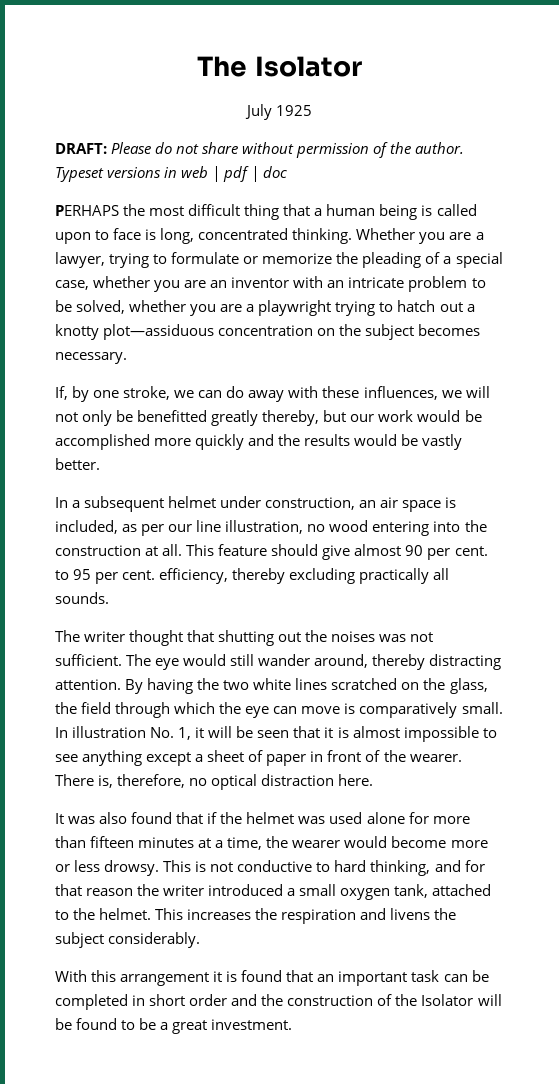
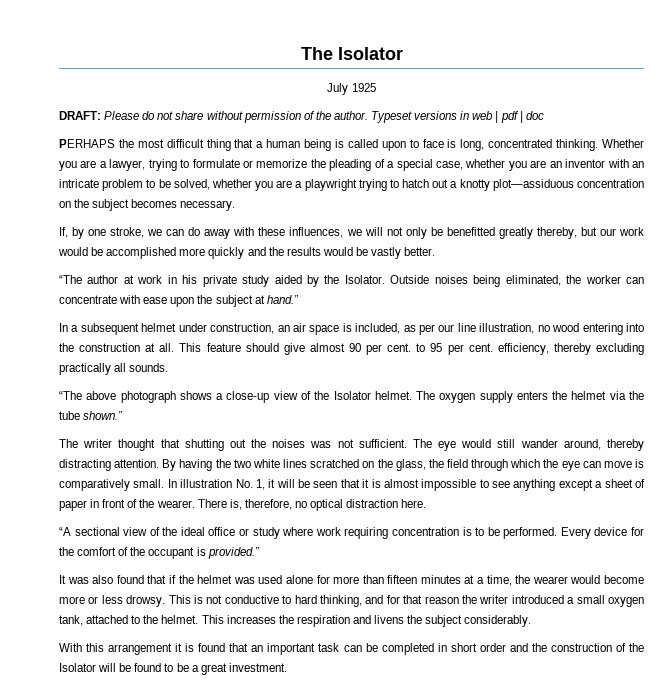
+ “The author at work in his private study aided by the Isolator. Outside noises being eliminated, the worker can concentrate with ease upon the subject at hand.”
+ “The above photograph shows a close-up view of the Isolator helmet. The oxygen supply enters the helmet via the tube shown.”
+ “A sectional view of the ideal office or study where work requiring concentration is to be performed. Every device for the comfort of the occupant is provided.”

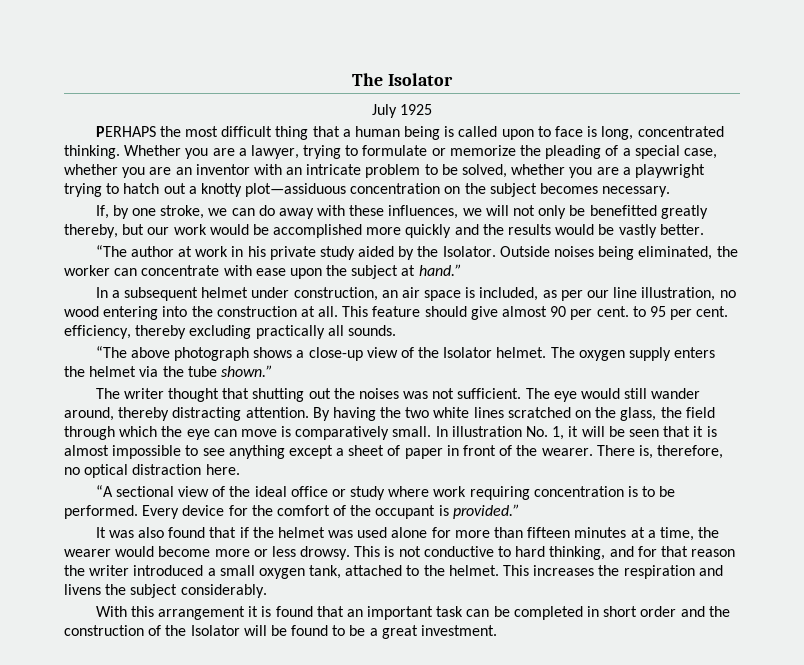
- DRAFT: Please do not share without permission of the author. Typeset versions in web | pdf | doc

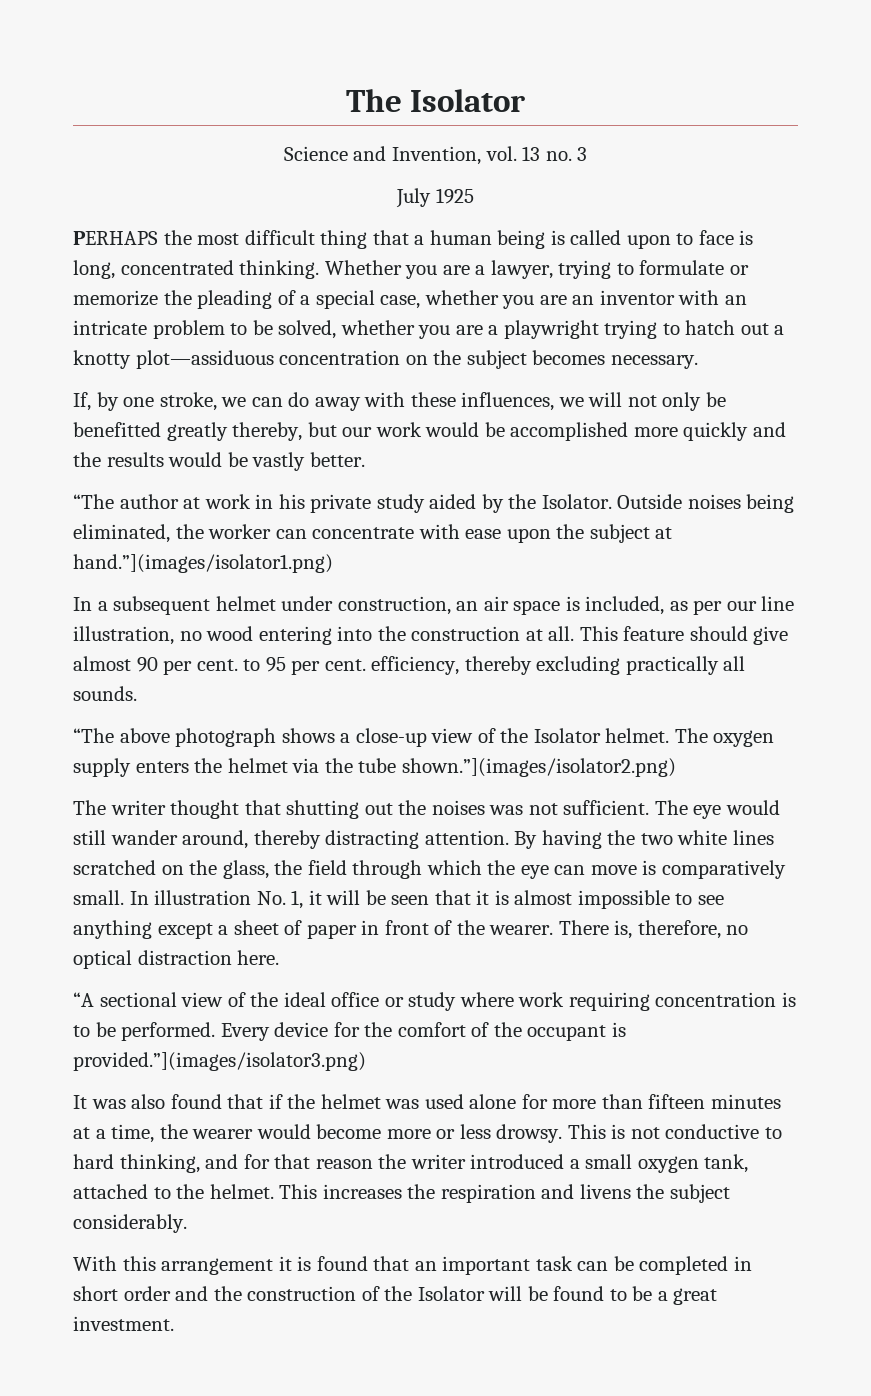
+ Science and Invention, vol. 13 no. 3
- Outside noises being eliminated, the worker can concentrate with ease upon the subject at hand.”
+ Outside noises being eliminated, the worker can concentrate with ease upon the subject at hand.”](images/isolator1.png)
- The oxygen supply enters the helmet via the tube shown.”
+ The oxygen supply enters the helmet via the tube shown.”](images/isolator2.png)
- Every device for the comfort of the occupant is provided.”
+ Every device for the comfort of the occupant is provided.”](images/isolator3.png)

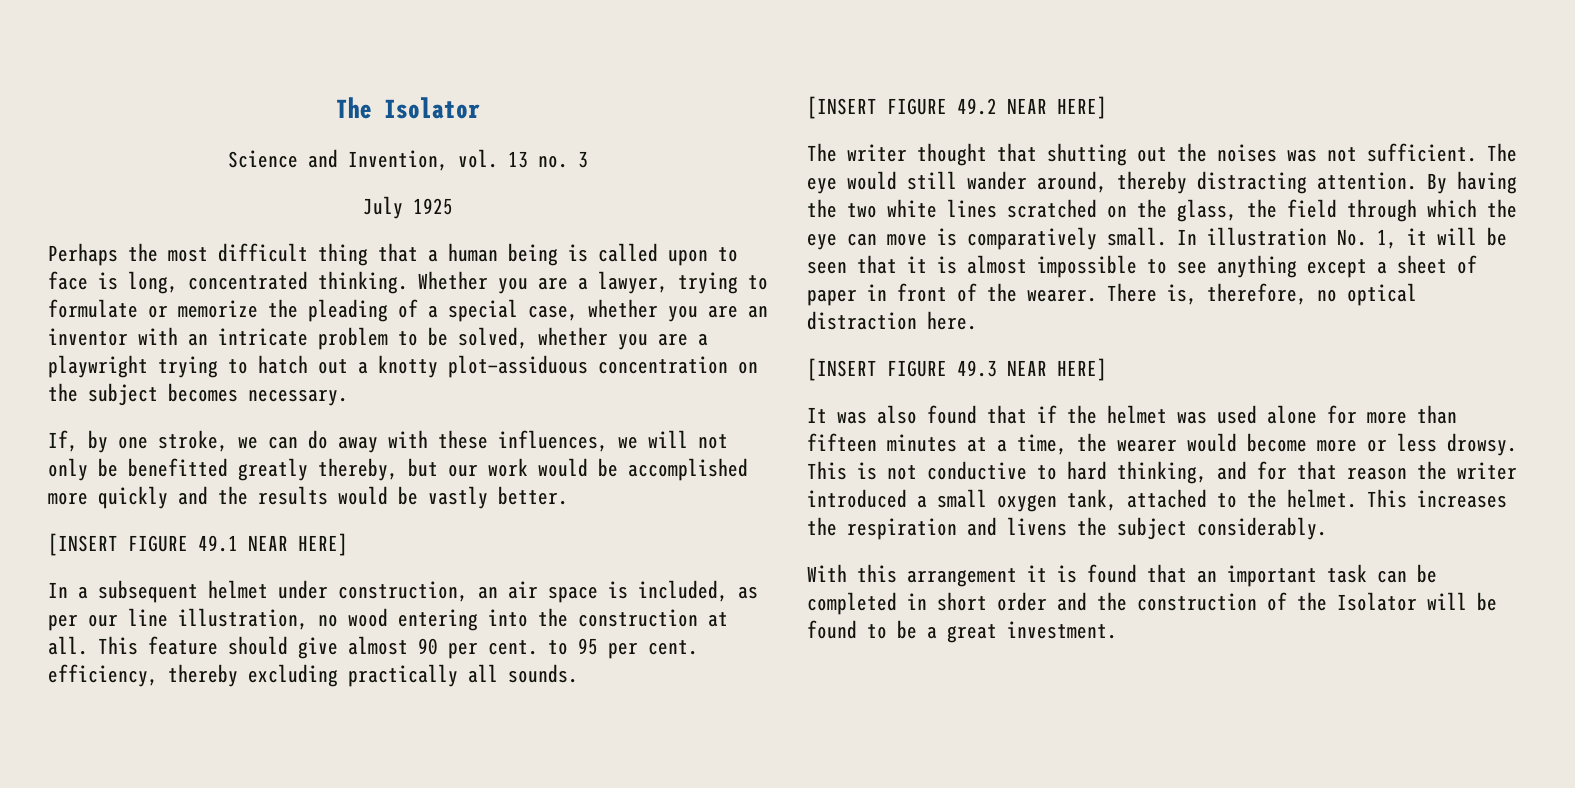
- PERHAPS the most difficult thing that a human being is called upon to face is long, concentrated thinking.
+ Perhaps the most difficult thing that a human being is called upon to face is long, concentrated thinking.
- “The author at work in his private study aided by the Isolator. Outside noises being eliminated, the worker can concentrate with ease upon the subject at hand.”](images/isolator1.png)
+ [INSERT FIGURE 49.1 NEAR HERE]
- “The above photograph shows a close-up view of the Isolator helmet. The oxygen supply enters the helmet via the tube shown.”](images/isolator2.png)
+ [INSERT FIGURE 49.2 NEAR HERE]
- “A sectional view of the ideal office or study where work requiring concentration is to be performed. Every device for the comfort of the occupant is provided.”](images/isolator3.png)
+ [INSERT FIGURE 49.3 NEAR HERE]

